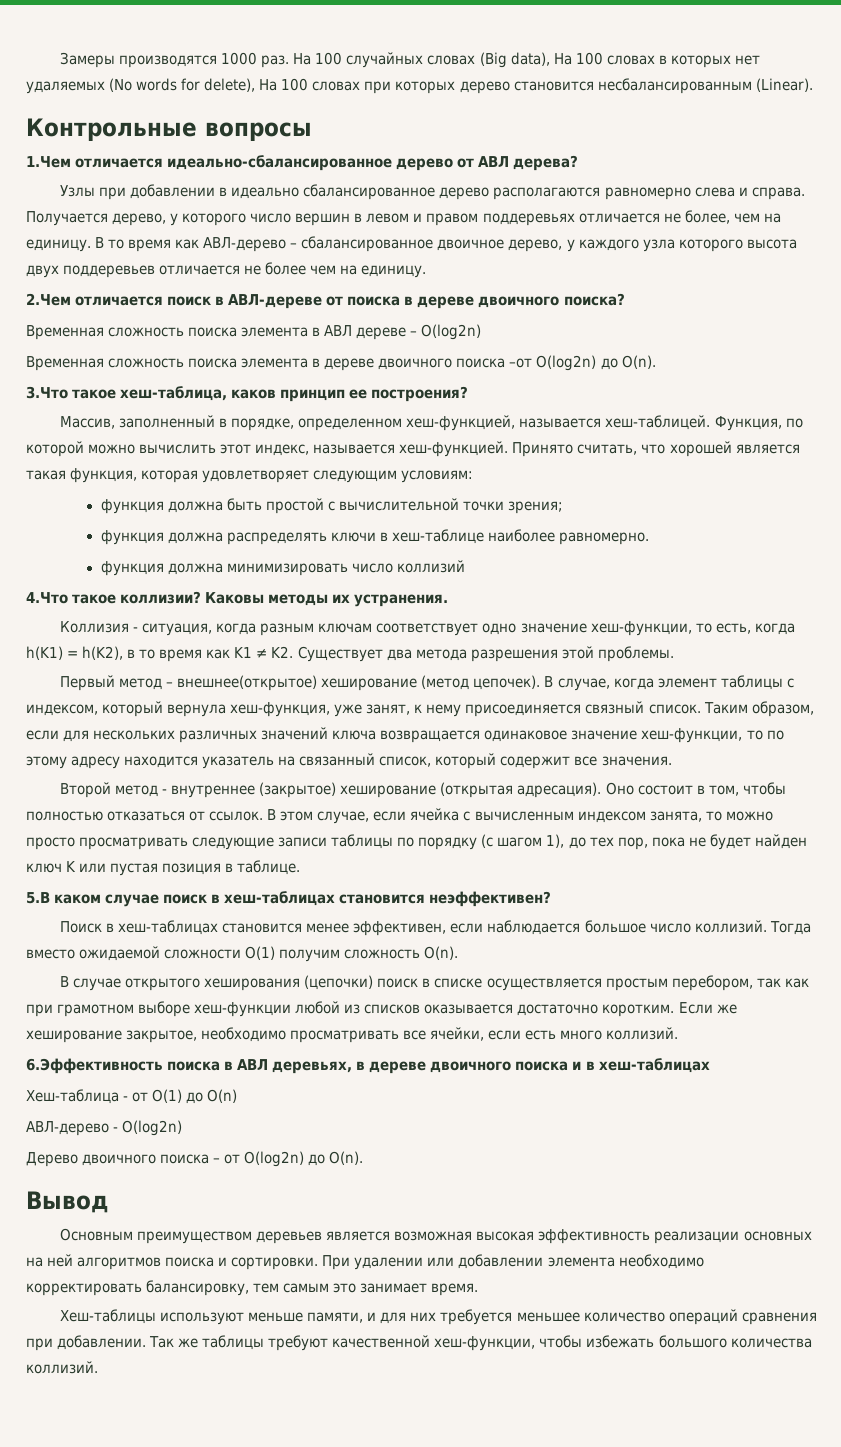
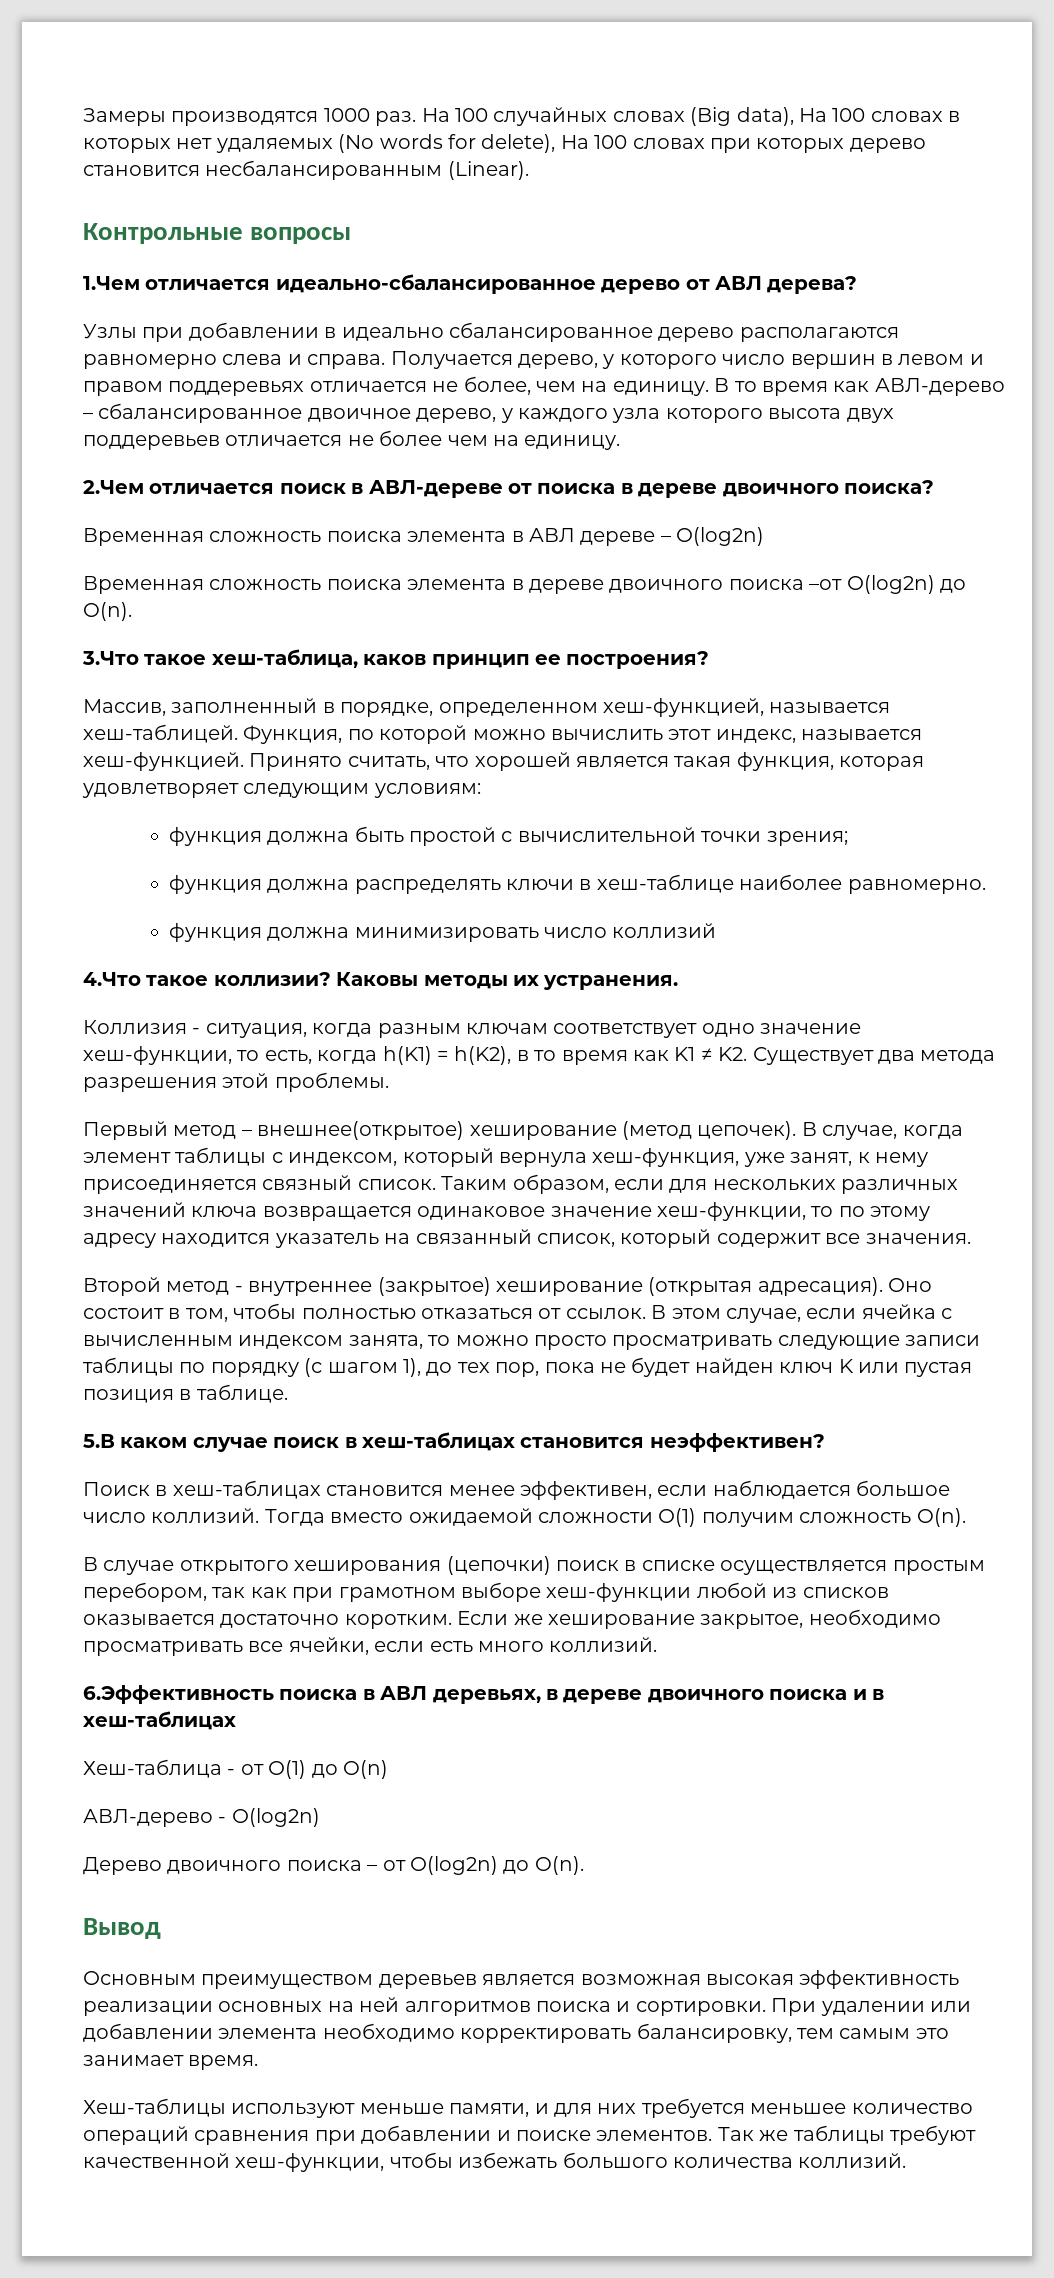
- Хеш-таблицы используют меньше памяти, и для них требуется меньшее количество операций сравнения при добавлении.
+ Хеш-таблицы используют меньше памяти, и для них требуется меньшее количество операций сравнения при добавлении и поиске элементов.

